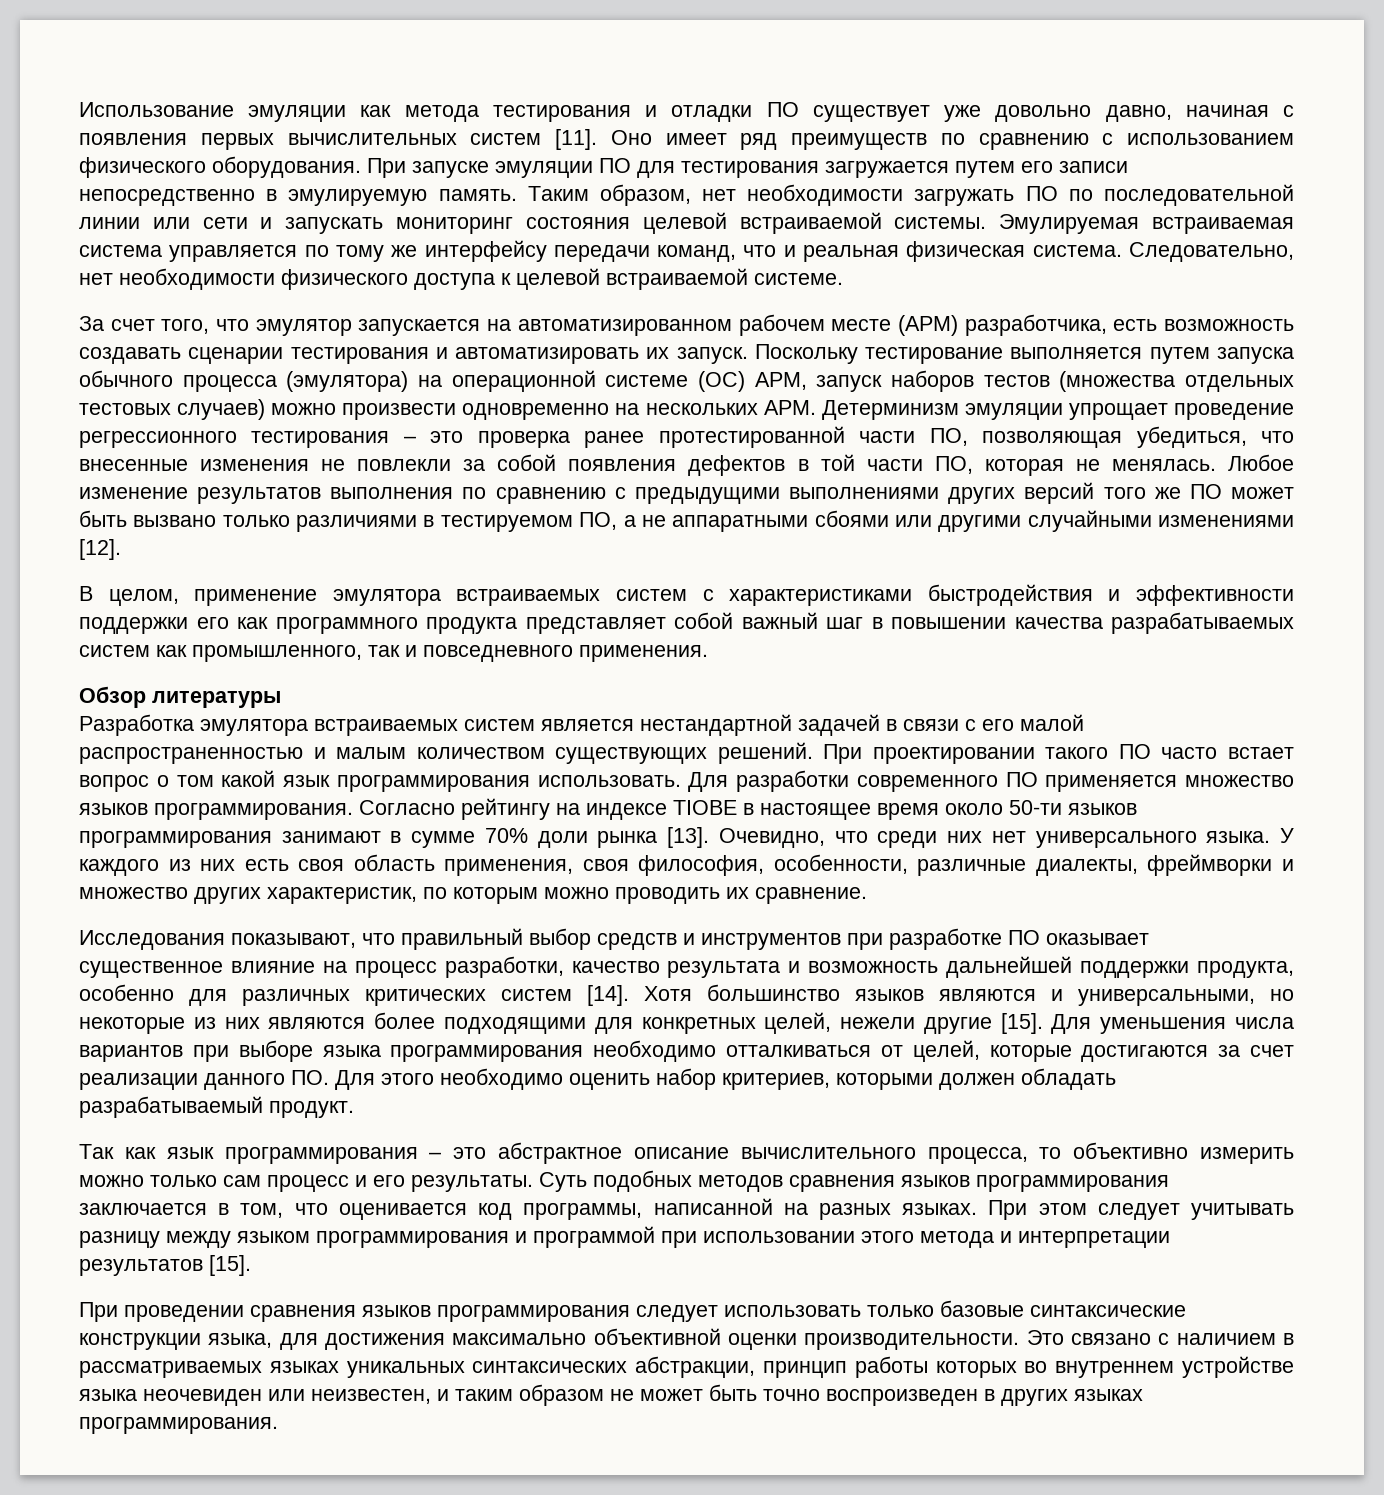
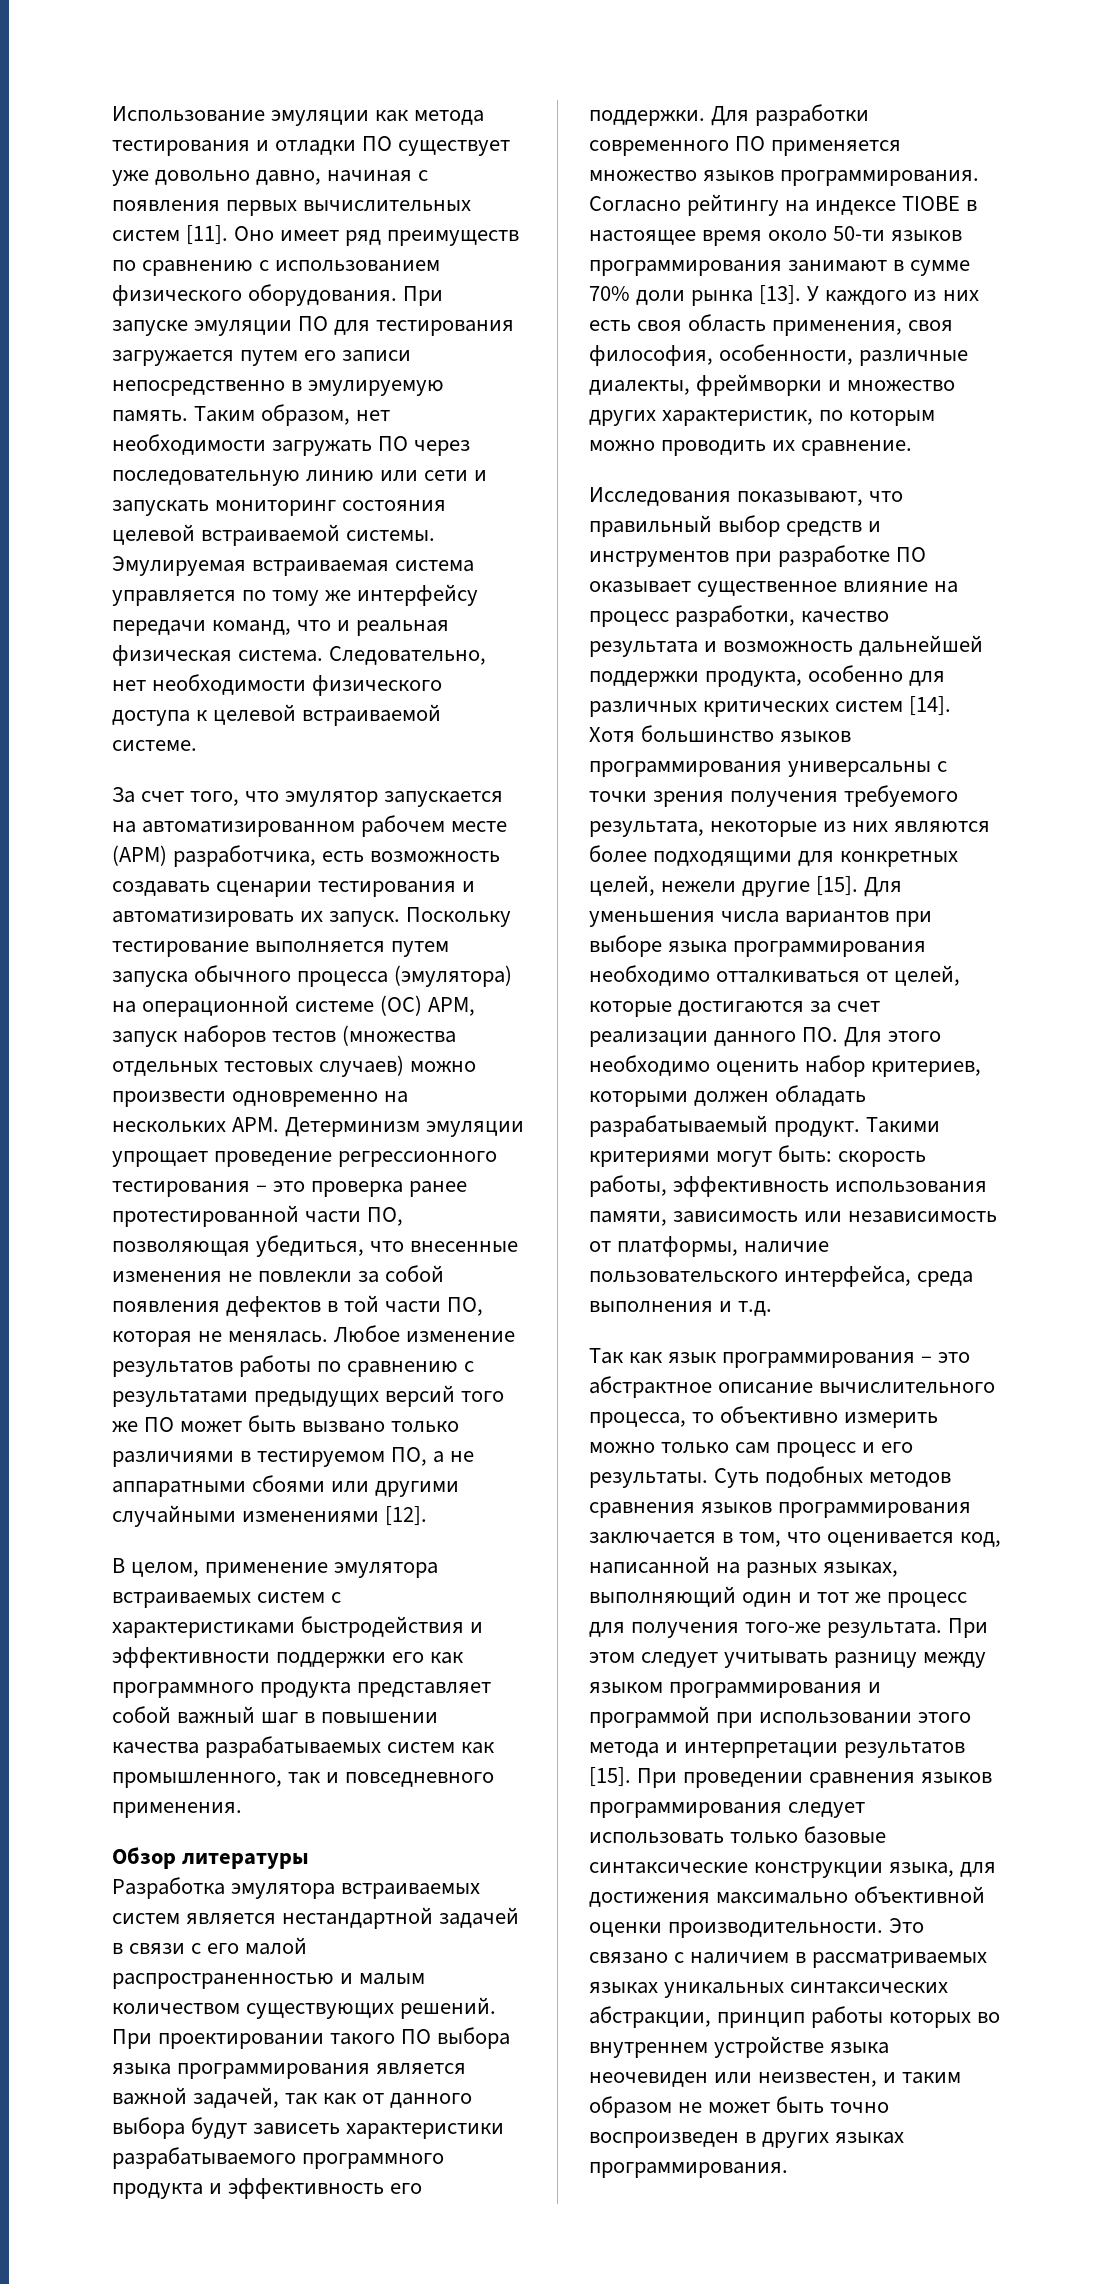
- Таким образом, нет необходимости загружать ПО по последовательной линии или сети и запускать мониторинг состояния целевой встраиваемой системы.
+ Таким образом, нет необходимости загружать ПО через последовательную линию или сети и запускать мониторинг состояния целевой встраиваемой системы.
- Любое изменение результатов выполнения по сравнению с предыдущими выполнениями других версий того же ПО может быть вызвано только различиями в тестируемом ПО, а не аппаратными сбоями или другими случайными изменениями [12].
+ Любое изменение результатов работы по сравнению с результатами предыдущих версий того же ПО может быть вызвано только различиями в тестируемом ПО, а не аппаратными сбоями или другими случайными изменениями [12].
- При проектировании такого ПО часто встает вопрос о том какой язык программирования использовать.
+ При проектировании такого ПО выбора языка программирования является важной задачей, так как от данного выбора будут зависеть характеристики разрабатываемого программного продукта и эффективность его поддержки.
- Очевидно, что среди них нет универсального языка.
- Хотя большинство языков являются и универсальными, но некоторые из них являются более подходящими для конкретных целей, нежели другие [15].
+ Хотя большинство языков программирования универсальны с точки зрения получения требуемого результата, некоторые из них являются более подходящими для конкретных целей, нежели другие [15].
+ Такими критериями могут быть: скорость работы, эффективность использования памяти, зависимость или независимость от платформы, наличие пользовательского интерфейса, среда выполнения и т.д.
- Суть подобных методов сравнения языков программирования заключается в том, что оценивается код программы, написанной на разных языках.
+ Суть подобных методов сравнения языков программирования заключается в том, что оценивается код, написанной на разных языках, выполняющий один и тот же процесс для получения того-же результата.
- При этом следует учитывать разницу между языком программирования и программой при использовании этого метода и интерпретации результатов [15].
- При проведении сравнения языков программирования следует использовать только базовые синтаксические конструкции языка, для достижения максимально объективной оценки производительности.
+ При этом следует учитывать разницу между языком программирования и программой при использовании этого метода и интерпретации результатов [15]. При проведении сравнения языков программирования следует использовать только базовые синтаксические конструкции языка, для достижения максимально объективной оценки производительности.

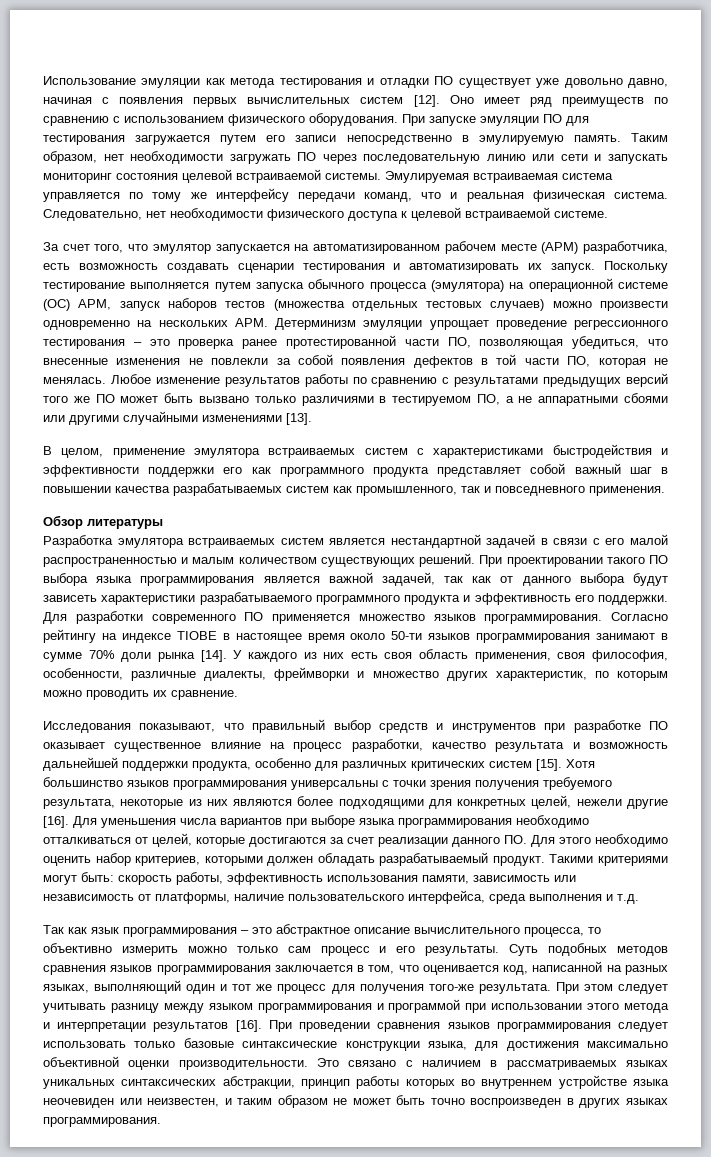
- Использование эмуляции как метода тестирования и отладки ПО существует уже довольно давно, начиная с появления первых вычислительных систем [11].
+ Использование эмуляции как метода тестирования и отладки ПО существует уже довольно давно, начиная с появления первых вычислительных систем [12].
- Любое изменение результатов работы по сравнению с результатами предыдущих версий того же ПО может быть вызвано только различиями в тестируемом ПО, а не аппаратными сбоями или другими случайными изменениями [12].
+ Любое изменение результатов работы по сравнению с результатами предыдущих версий того же ПО может быть вызвано только различиями в тестируемом ПО, а не аппаратными сбоями или другими случайными изменениями [13].
- Согласно рейтингу на индексе TIOBE в настоящее время около 50-ти языков программирования занимают в сумме 70% доли рынка [13].
+ Согласно рейтингу на индексе TIOBE в настоящее время около 50-ти языков программирования занимают в сумме 70% доли рынка [14].
- Исследования показывают, что правильный выбор средств и инструментов при разработке ПО оказывает существенное влияние на процесс разработки, качество результата и возможность дальнейшей поддержки продукта, особенно для различных критических систем [14].
+ Исследования показывают, что правильный выбор средств и инструментов при разработке ПО оказывает существенное влияние на процесс разработки, качество результата и возможность дальнейшей поддержки продукта, особенно для различных критических систем [15].
- Хотя большинство языков программирования универсальны с точки зрения получения требуемого результата, некоторые из них являются более подходящими для конкретных целей, нежели другие [15].
+ Хотя большинство языков программирования универсальны с точки зрения получения требуемого результата, некоторые из них являются более подходящими для конкретных целей, нежели другие [16].
- При этом следует учитывать разницу между языком программирования и программой при использовании этого метода и интерпретации результатов [15].
+ При этом следует учитывать разницу между языком программирования и программой при использовании этого метода и интерпретации результатов [16].

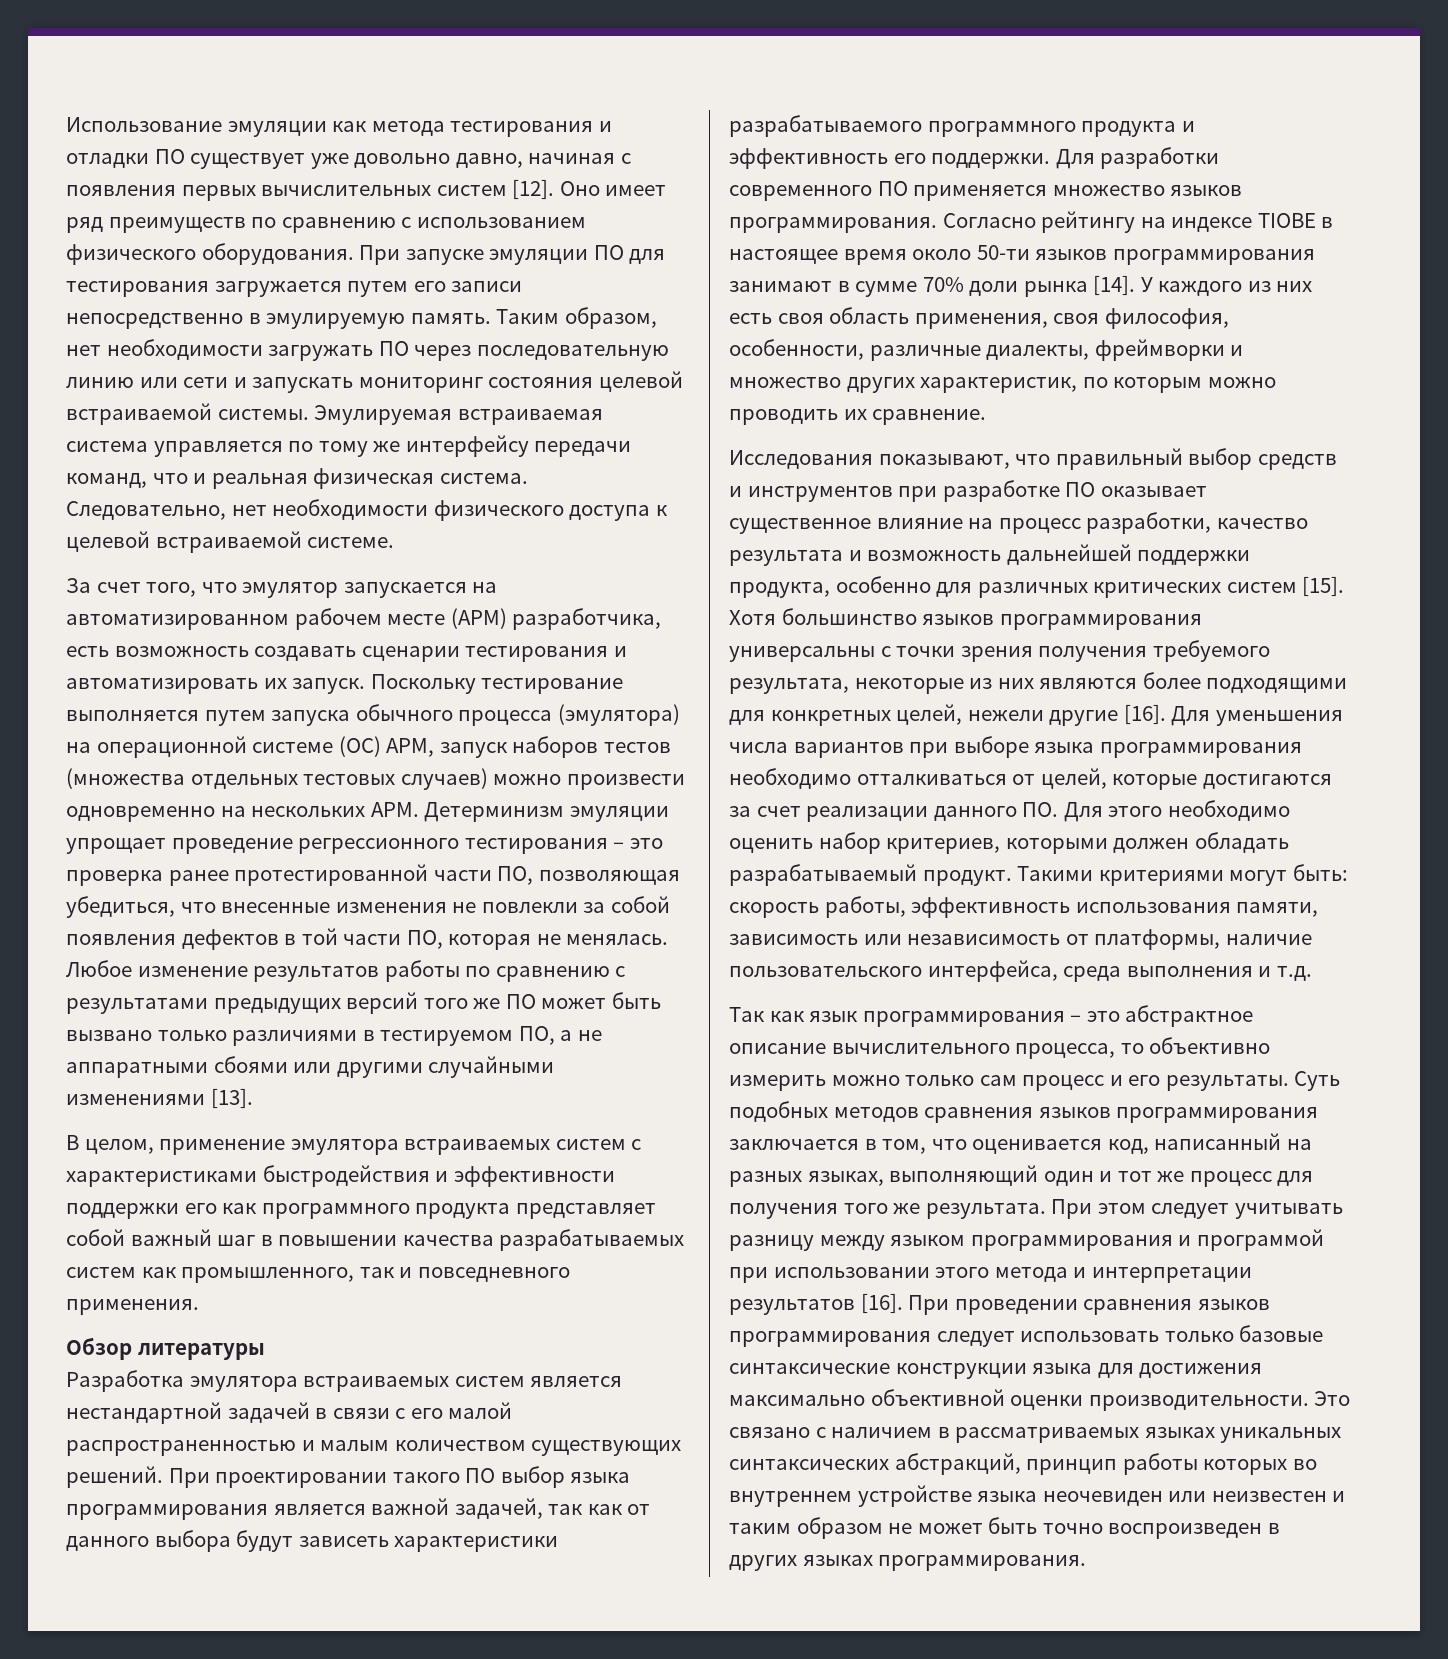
- При проектировании такого ПО выбора языка программирования является важной задачей, так как от данного выбора будут зависеть характеристики разрабатываемого программного продукта и эффективность его поддержки.
+ При проектировании такого ПО выбор языка программирования является важной задачей, так как от данного выбора будут зависеть характеристики разрабатываемого программного продукта и эффективность его поддержки.
- Суть подобных методов сравнения языков программирования заключается в том, что оценивается код, написанной на разных языках, выполняющий один и тот же процесс для получения того-же результата.
+ Суть подобных методов сравнения языков программирования заключается в том, что оценивается код, написанный на разных языках, выполняющий один и тот же процесс для получения того же результата.
- При проведении сравнения языков программирования следует использовать только базовые синтаксические конструкции языка, для достижения максимально объективной оценки производительности.
+ При проведении сравнения языков программирования следует использовать только базовые синтаксические конструкции языка для достижения максимально объективной оценки производительности.
- Это связано с наличием в рассматриваемых языках уникальных синтаксических абстракции, принцип работы которых во внутреннем устройстве языка неочевиден или неизвестен, и таким образом не может быть точно воспроизведен в других языках программирования.
+ Это связано с наличием в рассматриваемых языках уникальных синтаксических абстракций, принцип работы которых во внутреннем устройстве языка неочевиден или неизвестен и таким образом не может быть точно воспроизведен в других языках программирования.

